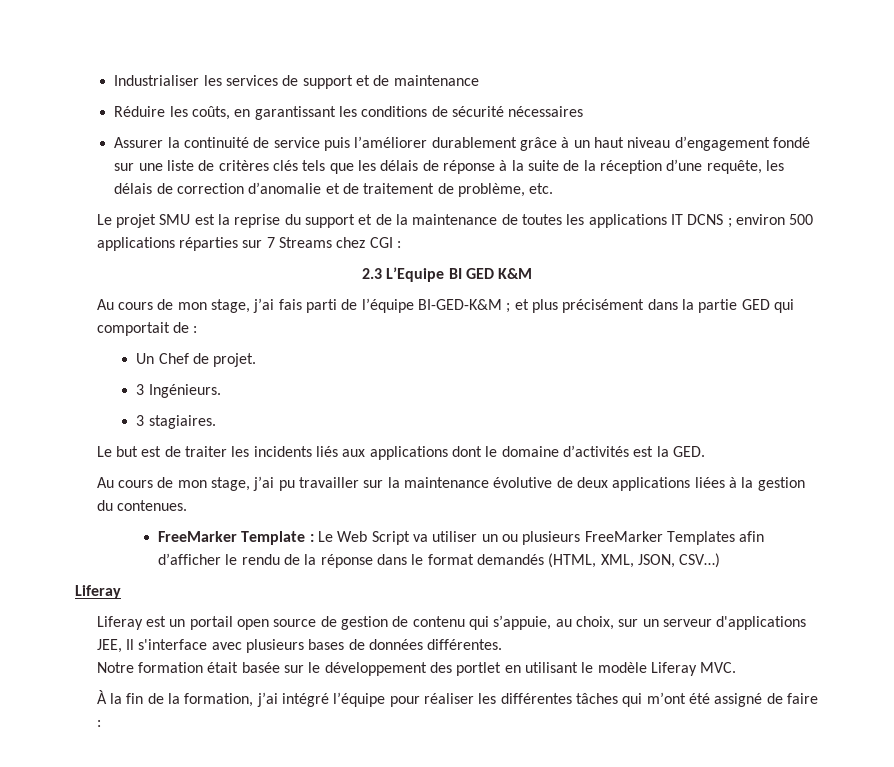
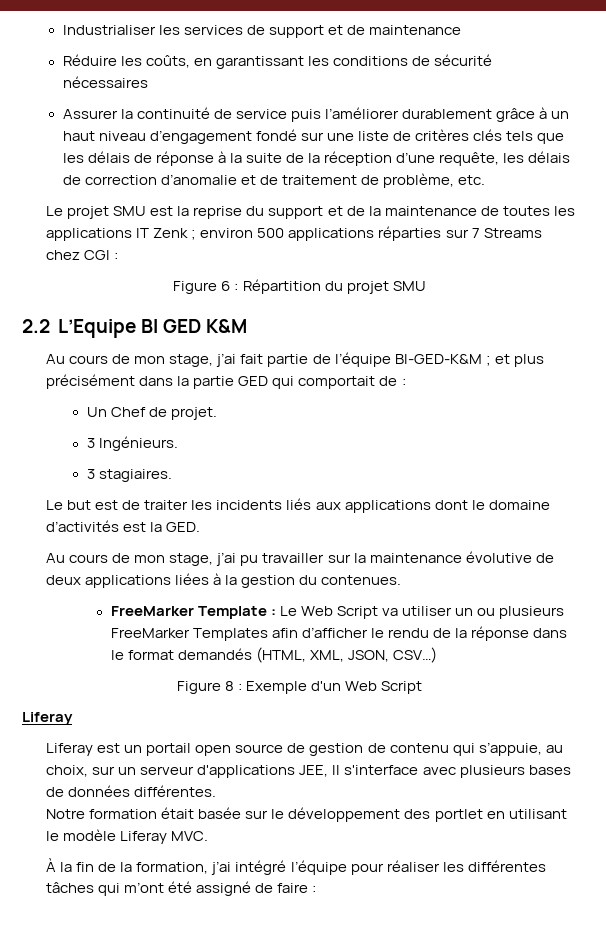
- Le projet SMU est la reprise du support et de la maintenance de toutes les applications IT DCNS ; environ 500 applications réparties sur 7 Streams chez CGI :
+ Le projet SMU est la reprise du support et de la maintenance de toutes les applications IT Zenk ; environ 500 applications réparties sur 7 Streams chez CGI :
- 2.3 L’Equipe BI GED K&M
+ Figure 6 : Répartition du projet SMU
+ 2.2 L’Equipe BI GED K&M
- Au cours de mon stage, j’ai fais parti de l’équipe BI-GED-K&M ; et plus précisément dans la partie GED qui comportait de :
+ Au cours de mon stage, j’ai fait partie de l’équipe BI-GED-K&M ; et plus précisément dans la partie GED qui comportait de :
+ Figure 8 : Exemple d'un Web Script

